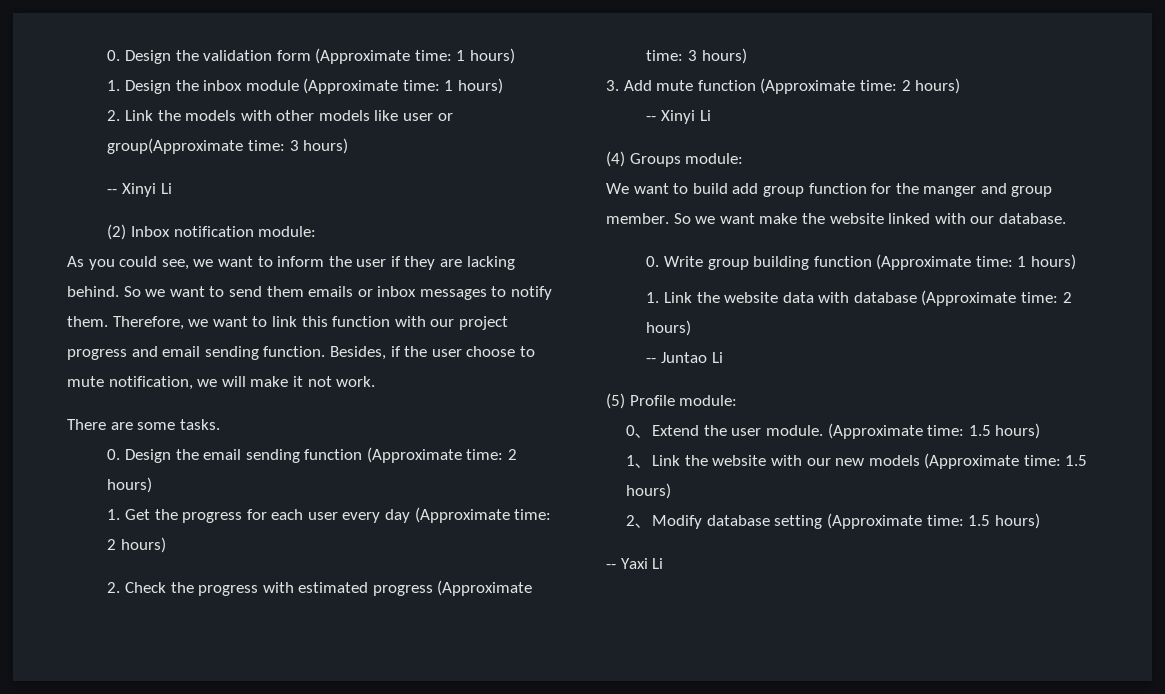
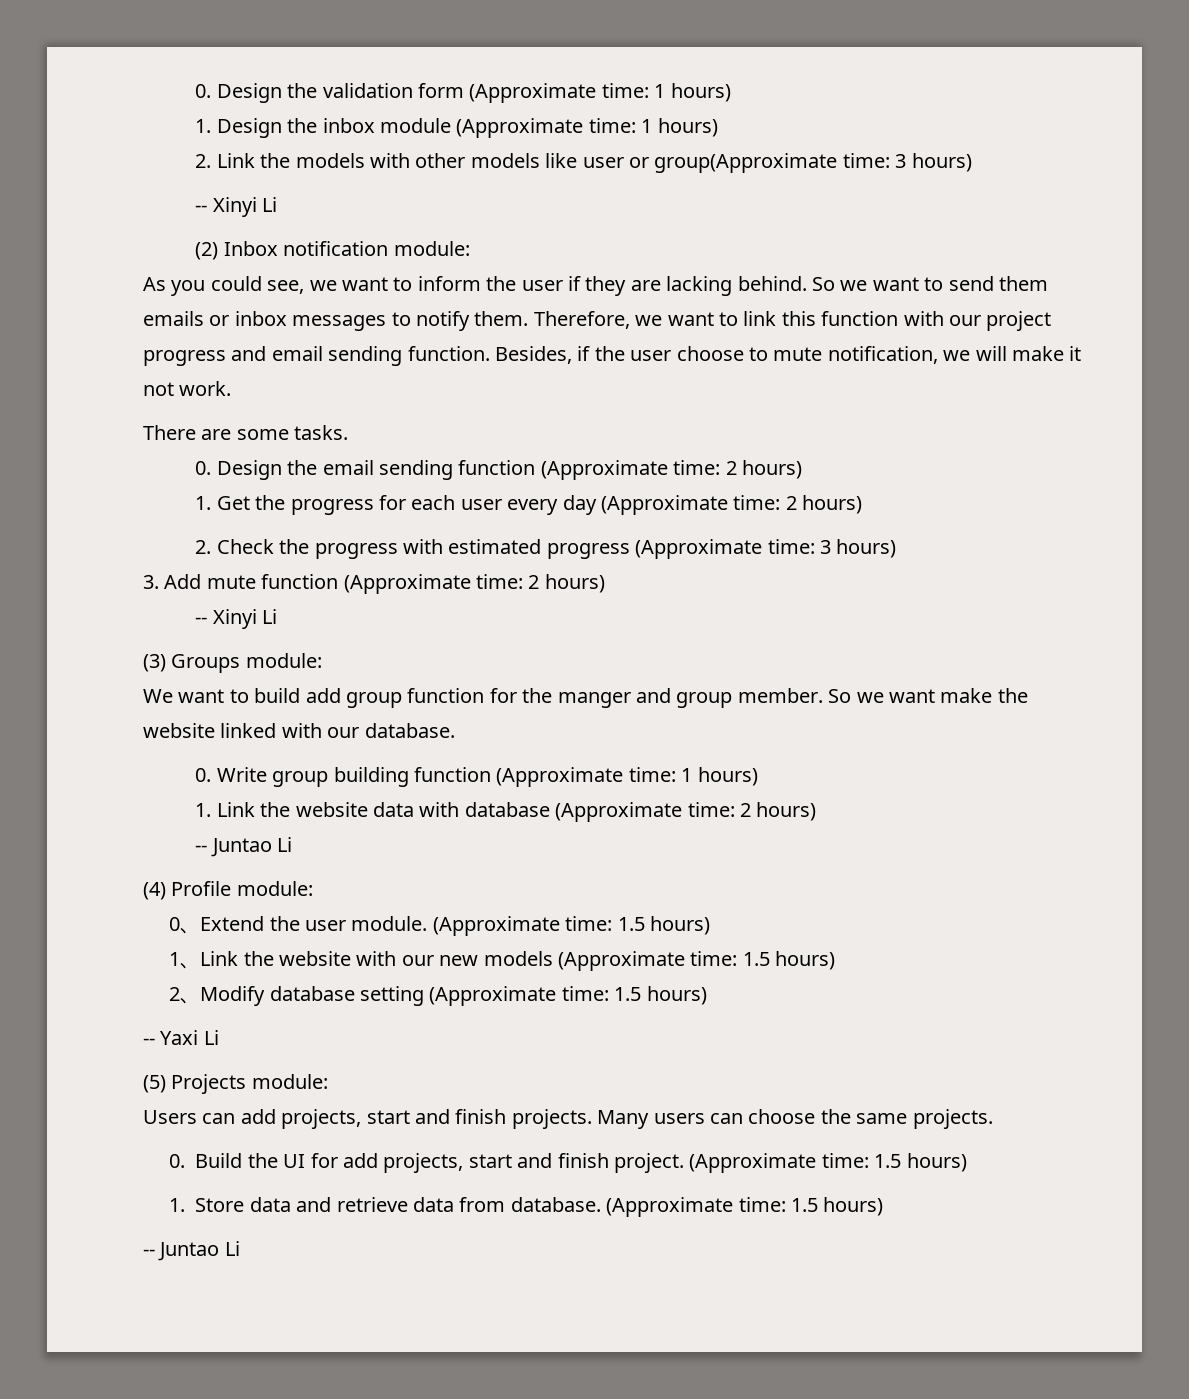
- (4) Groups module:
+ (3) Groups module:
- (5) Profile module:
+ (4) Profile module:
+ (5) Projects module:
+ Users can add projects, start and finish projects. Many users can choose the same projects.
+ 0. Build the UI for add projects, start and finish project. (Approximate time: 1.5 hours)
+ 1. Store data and retrieve data from database. (Approximate time: 1.5 hours)
+ -- Juntao Li

